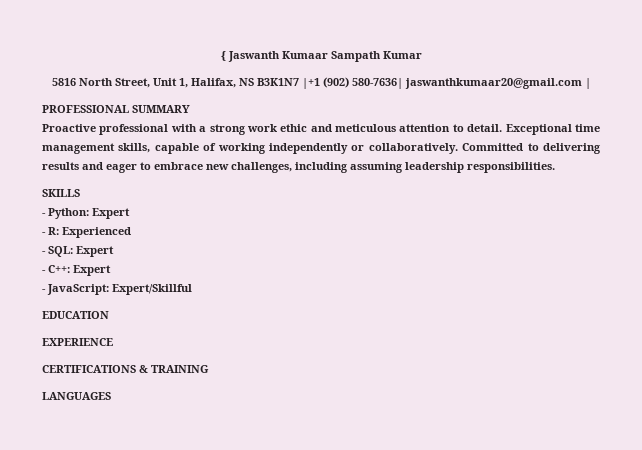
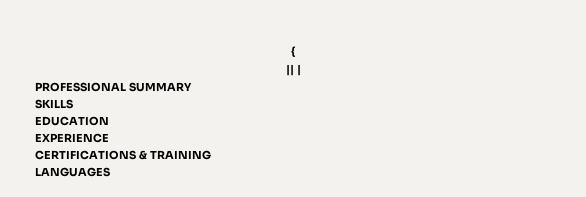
- { Jaswanth Kumaar Sampath Kumar
- 5816 North Street, Unit 1, Halifax, NS B3K1N7 |+1 (902) 580-7636| jaswanthkumaar20@gmail.com |
+ {
+ || |
  PROFESSIONAL SUMMARY
- Proactive professional with a strong work ethic and meticulous attention to detail. Exceptional time management skills, capable of working independently or collaboratively. Committed to delivering results and eager to embrace new challenges, including assuming leadership responsibilities.
  SKILLS
- - Python: Expert
- - R: Experienced
- - SQL: Expert
- - C++: Expert
- - JavaScript: Expert/Skillful

